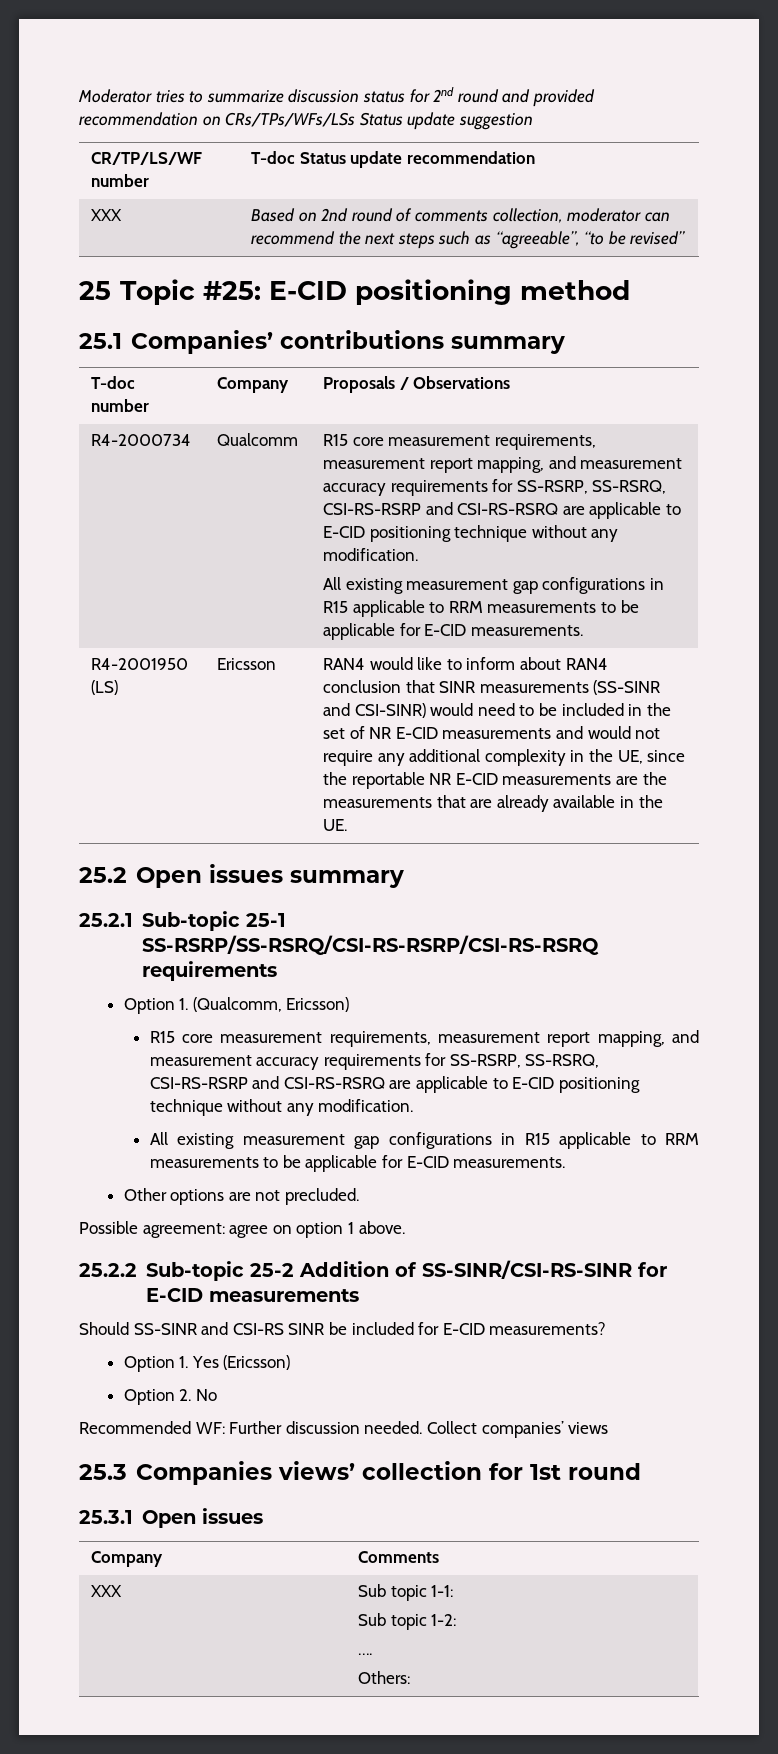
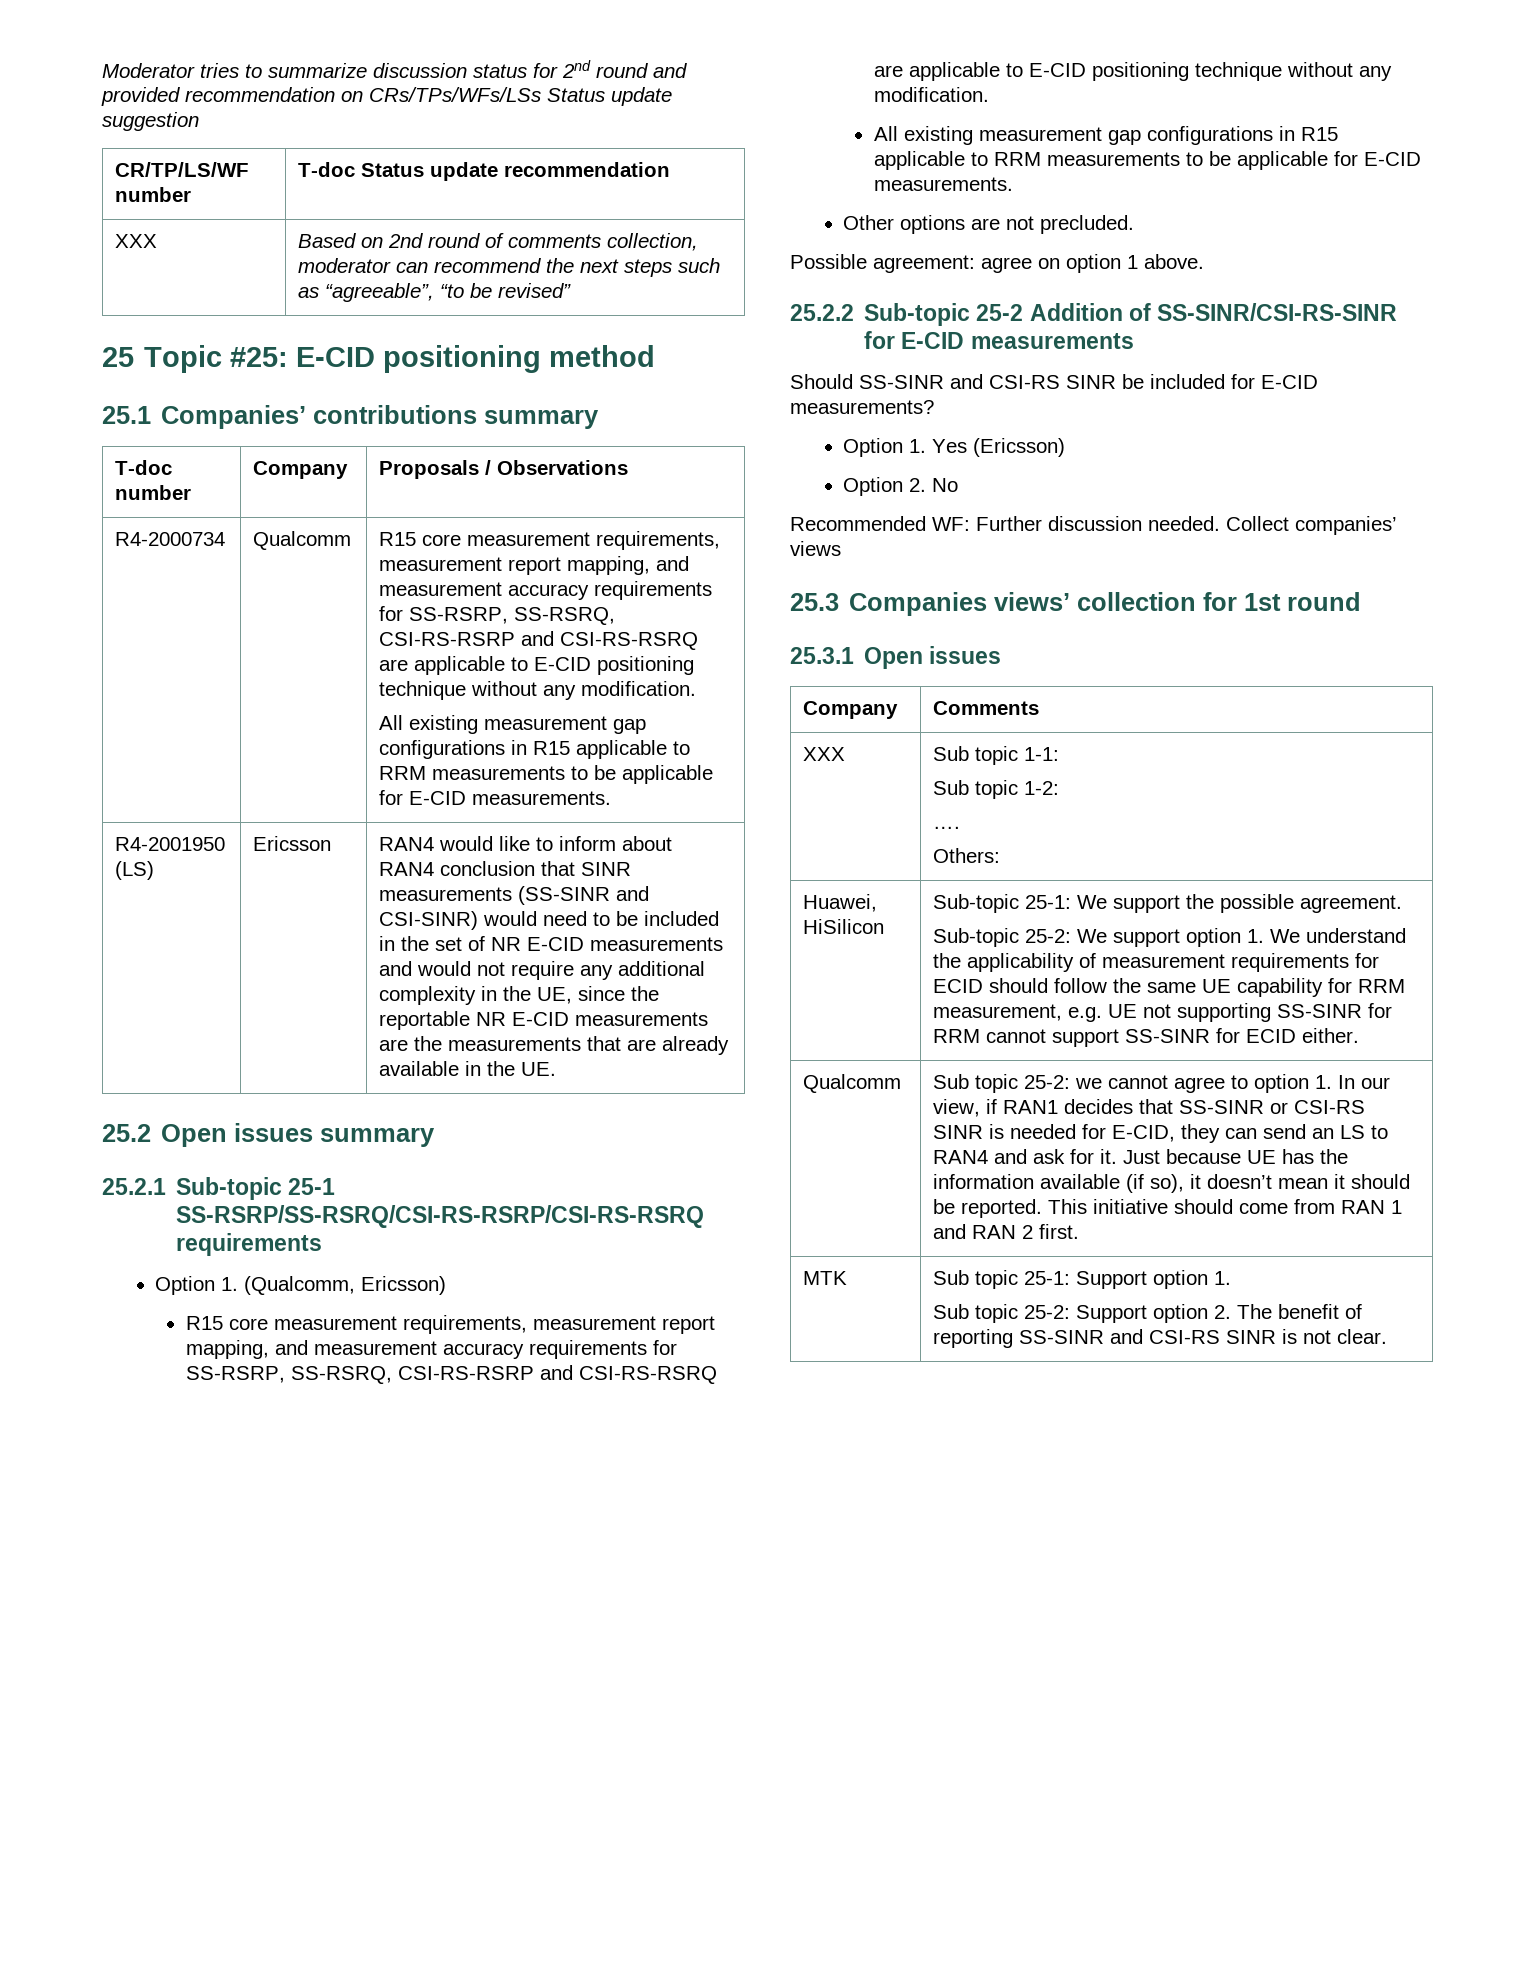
+ Huawei, HiSilicon | Sub-topic 25-1: We support the possible agreement.
+ Sub-topic 25-2: We support option 1. We understand the applicability of measurement requirements for ECID should follow the same UE capability for RRM measurement, e.g. UE not supporting SS-SINR for RRM cannot support SS-SINR for ECID either.
+ Qualcomm | Sub topic 25-2: we cannot agree to option 1. In our view, if RAN1 decides that SS-SINR or CSI-RS SINR is needed for E-CID, they can send an LS to RAN4 and ask for it. Just because UE has the information available (if so), it doesn’t mean it should be reported. This initiative should come from RAN 1 and RAN 2 first.
+ MTK | Sub topic 25-1: Support option 1.
+ Sub topic 25-2: Support option 2. The benefit of reporting SS-SINR and CSI-RS SINR is not clear.

